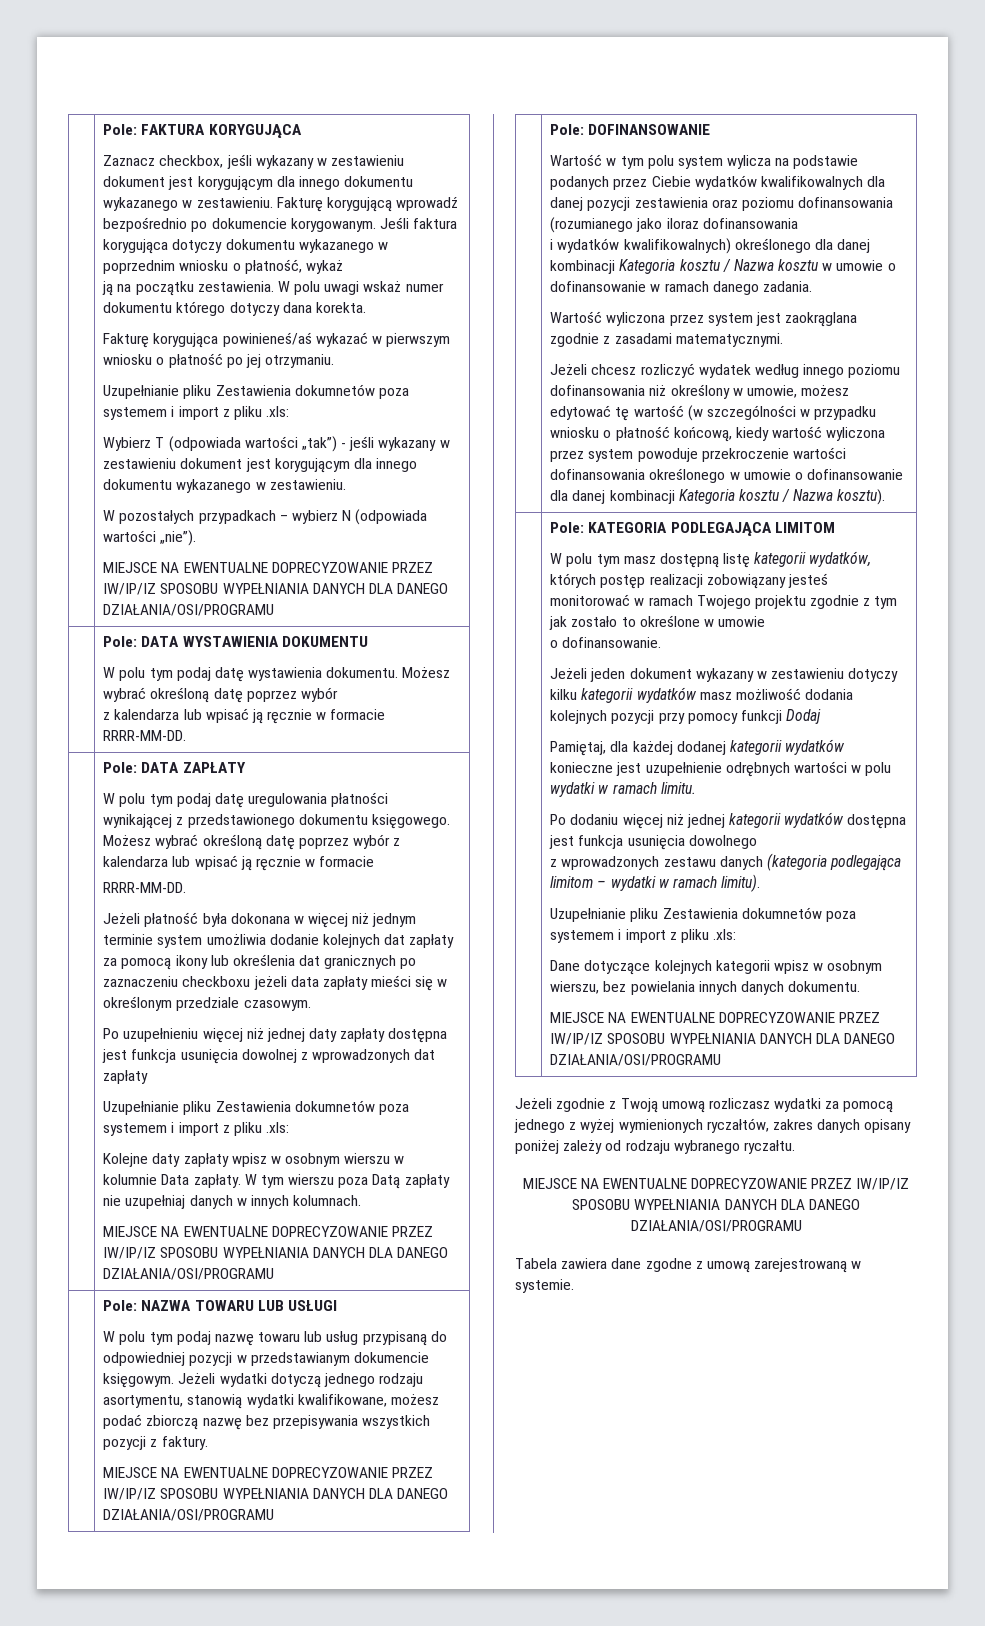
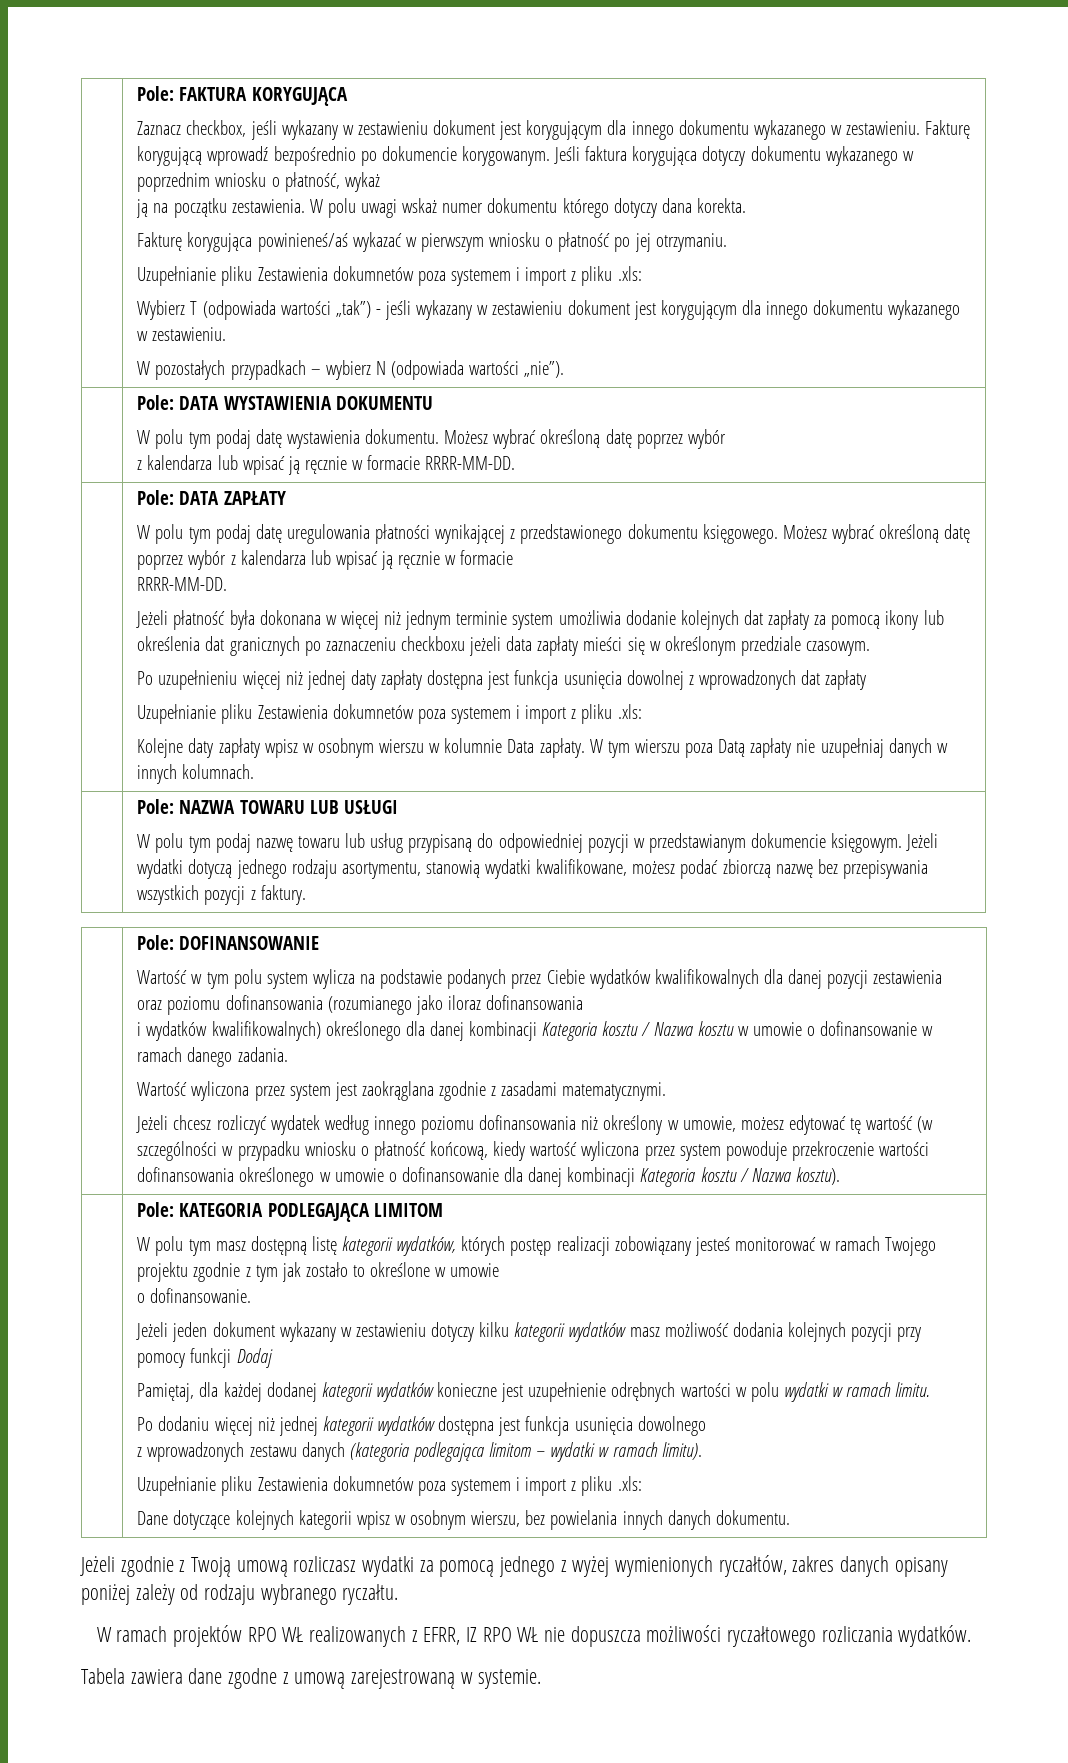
  W pozostałych przypadkach – wybierz N (odpowiada wartości „nie”).
- MIEJSCE NA EWENTUALNE DOPRECYZOWANIE PRZEZ IW/IP/IZ SPOSOBU WYPEŁNIANIA DANYCH DLA DANEGO DZIAŁANIA/OSI/PROGRAMU
  W tym wierszu poza Datą zapłaty nie uzupełniaj danych w innych kolumnach.
- MIEJSCE NA EWENTUALNE DOPRECYZOWANIE PRZEZ IW/IP/IZ SPOSOBU WYPEŁNIANIA DANYCH DLA DANEGO DZIAŁANIA/OSI/PROGRAMU
  Jeżeli wydatki dotyczą jednego rodzaju asortymentu, stanowią wydatki kwalifikowane, możesz podać zbiorczą nazwę bez przepisywania wszystkich pozycji z faktury.
- MIEJSCE NA EWENTUALNE DOPRECYZOWANIE PRZEZ IW/IP/IZ SPOSOBU WYPEŁNIANIA DANYCH DLA DANEGO DZIAŁANIA/OSI/PROGRAMU
  Dane dotyczące kolejnych kategorii wpisz w osobnym wierszu, bez powielania innych danych dokumentu.
- MIEJSCE NA EWENTUALNE DOPRECYZOWANIE PRZEZ IW/IP/IZ SPOSOBU WYPEŁNIANIA DANYCH DLA DANEGO DZIAŁANIA/OSI/PROGRAMU
  Jeżeli zgodnie z Twoją umową rozliczasz wydatki za pomocą jednego z wyżej wymienionych ryczałtów, zakres danych opisany poniżej zależy od rodzaju wybranego ryczałtu.
- MIEJSCE NA EWENTUALNE DOPRECYZOWANIE PRZEZ IW/IP/IZ SPOSOBU WYPEŁNIANIA DANYCH DLA DANEGO DZIAŁANIA/OSI/PROGRAMU
+ W ramach projektów RPO WŁ realizowanych z EFRR, IZ RPO WŁ nie dopuszcza możliwości ryczałtowego rozliczania wydatków.

